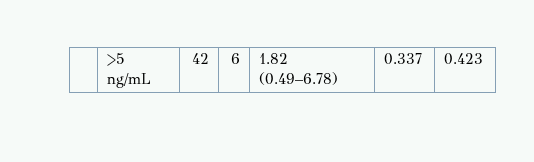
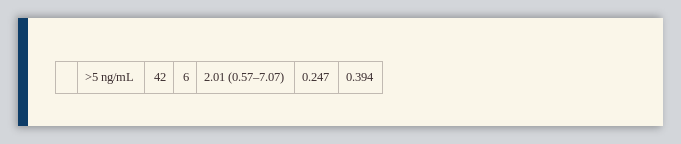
- | >5 ng/mL | 42 | 6 | 1.82 (0.49–6.78) | 0.337 | 0.423
+ | >5 ng/mL | 42 | 6 | 2.01 (0.57–7.07) | 0.247 | 0.394

